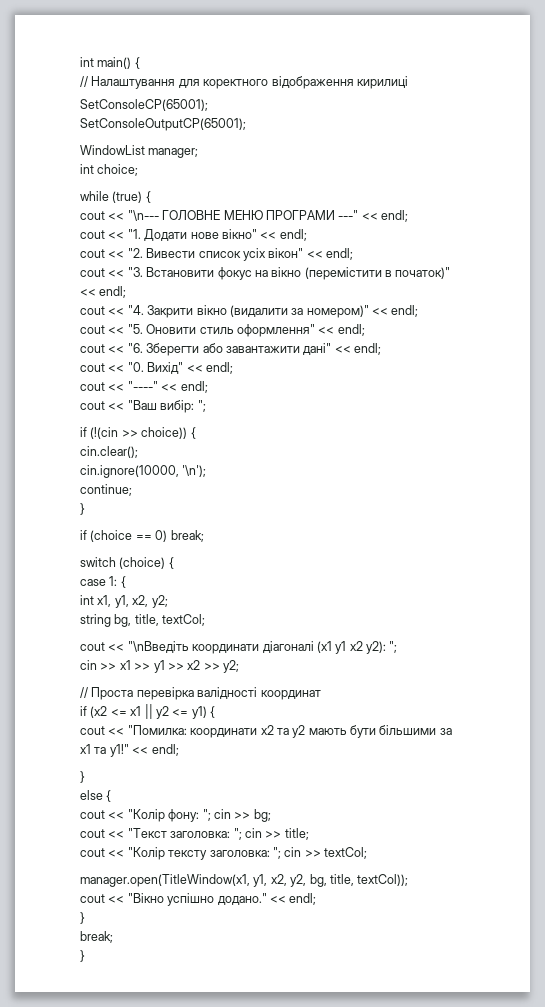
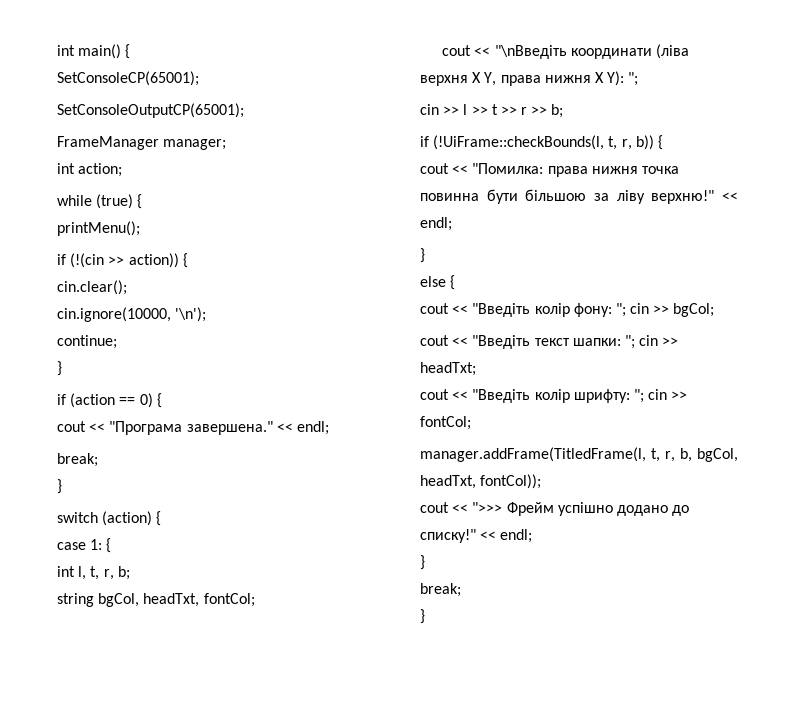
- // Налаштування для коректного відображення кирилиці
- WindowList manager;
+ FrameManager manager;
- int choice;
+ int action;
- cout << "\n--- ГОЛОВНЕ МЕНЮ ПРОГРАМИ ---" << endl;
- cout << "1. Додати нове вікно" << endl;
- cout << "2. Вивести список усіх вікон" << endl;
- cout << "3. Встановити фокус на вікно (перемістити в початок)" << endl;
- cout << "4. Закрити вікно (видалити за номером)" << endl;
- cout << "5. Оновити стиль оформлення" << endl;
- cout << "6. Зберегти або завантажити дані" << endl;
- cout << "0. Вихід" << endl;
- cout << "----" << endl;
- cout << "Ваш вибір: ";
+ printMenu();
- if (!(cin >> choice)) {
+ if (!(cin >> action)) {
- if (choice == 0) break;
+ if (action == 0) {
+ cout << "Програма завершена." << endl;
+ break;
+ }
- switch (choice) {
+ switch (action) {
- int x1, y1, x2, y2;
- string bg, title, textCol;
- cout << "\nВведіть координати діагоналі (x1 y1 x2 y2): ";
- cin >> x1 >> y1 >> x2 >> y2;
- // Проста перевірка валідності координат
- if (x2 <= x1 || y2 <= y1) {
- cout << "Помилка: координати x2 та y2 мають бути більшими за x1 та y1!"
+ int l, t, r, b;
+ string bgCol, headTxt, fontCol;
+ cout << "\nВведіть координати (ліва верхня X Y, права нижня X Y): ";
+ cin >> l >> t >> r >> b;
+ if (!UiFrame::checkBounds(l, t, r, b)) {
+ cout << "Помилка: права нижня точка повинна бути більшою за ліву верхню!"
- cout << "Колір фону: "; cin >> bg;
- cout << "Текст заголовка: "; cin >> title;
- cout << "Колір тексту заголовка: "; cin >> textCol;
- manager.open(TitleWindow(x1, y1, x2, y2, bg, title, textCol));
- cout << "Вікно успішно додано."
+ cout << "Введіть колір фону: "; cin >> bgCol;
+ cout << "Введіть текст шапки: "; cin >> headTxt;
+ cout << "Введіть колір шрифту: "; cin >> fontCol;
+ manager.addFrame(TitledFrame(l, t, r, b, bgCol, headTxt, fontCol));
+ cout << ">>> Фрейм успішно додано до списку!"

